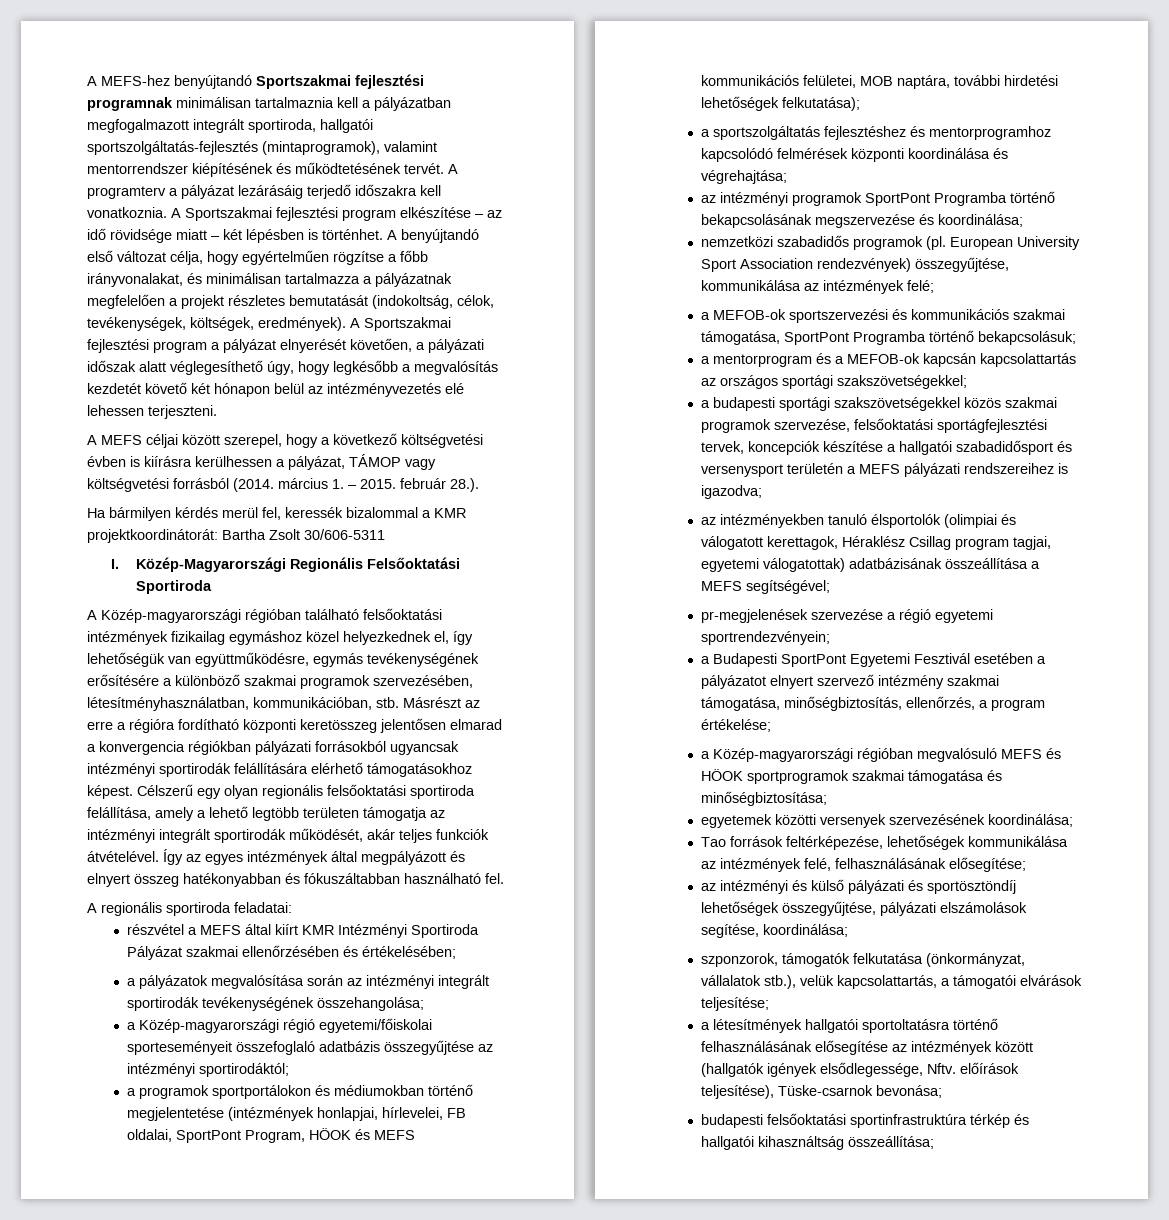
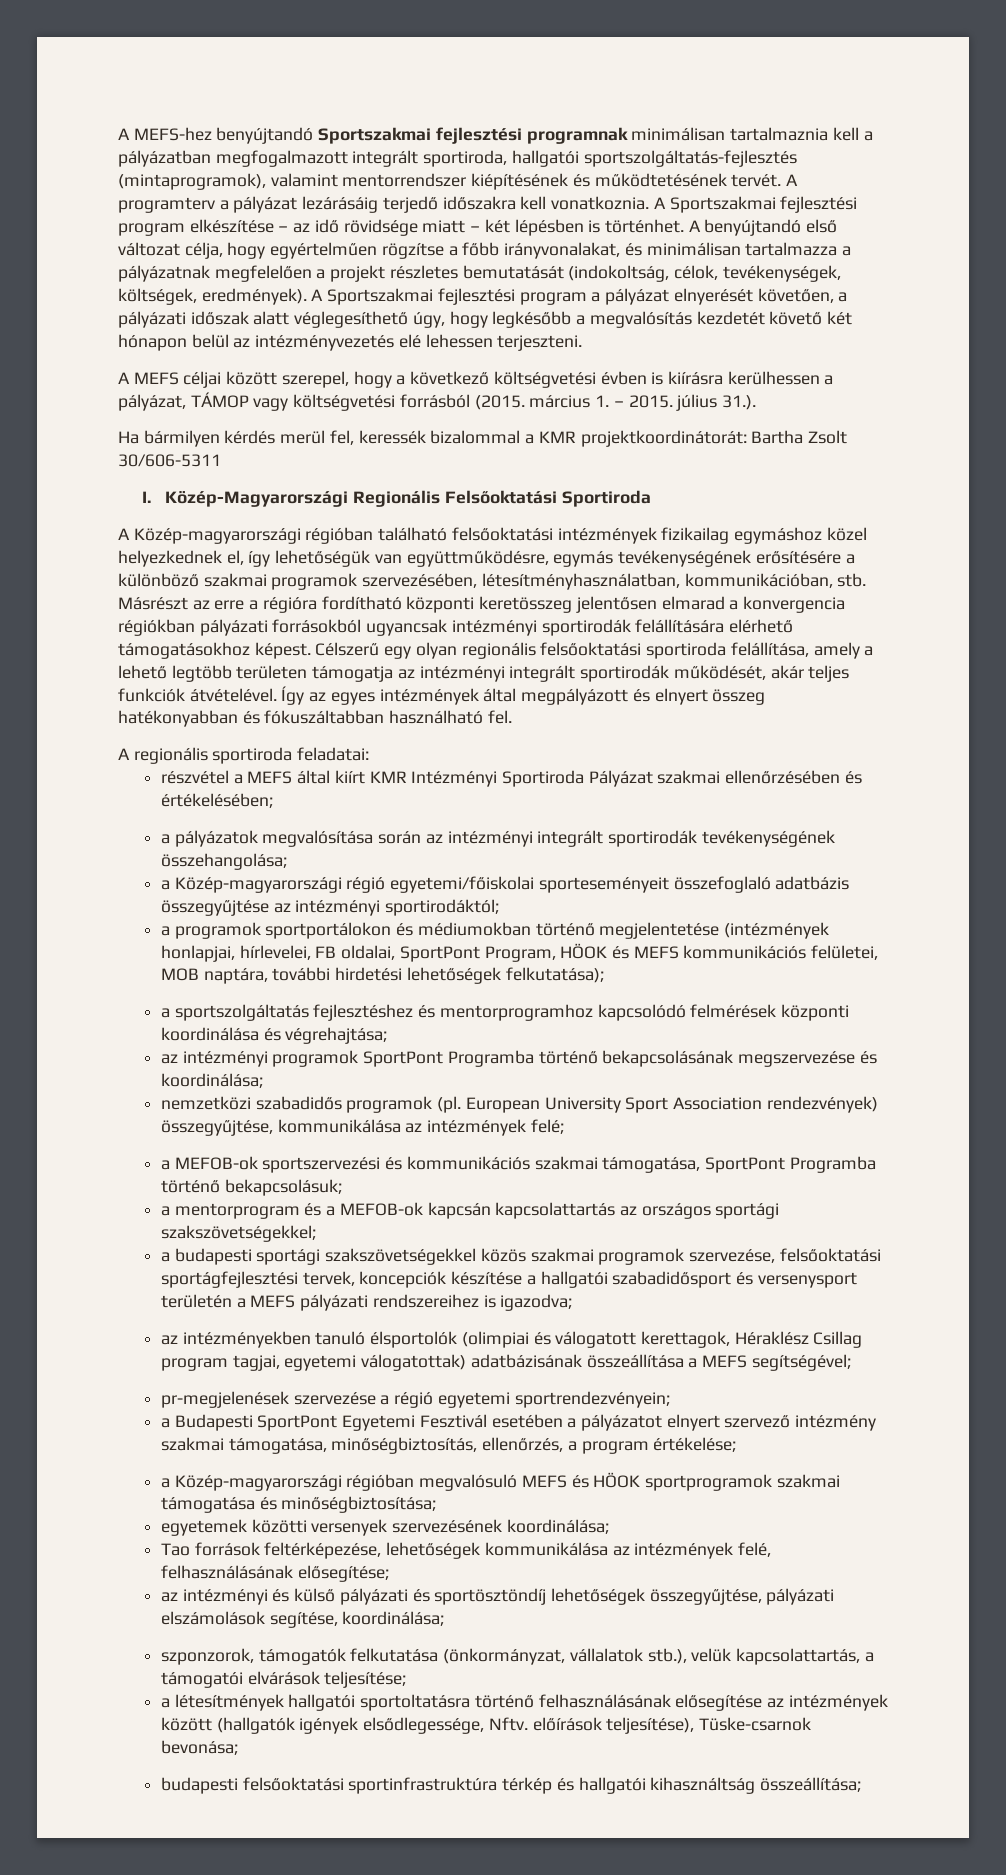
- A MEFS céljai között szerepel, hogy a következő költségvetési évben is kiírásra kerülhessen a pályázat, TÁMOP vagy költségvetési forrásból (2014. március 1. – 2015. február 28.).
+ A MEFS céljai között szerepel, hogy a következő költségvetési évben is kiírásra kerülhessen a pályázat, TÁMOP vagy költségvetési forrásból (2015. március 1. – 2015. július 31.).

